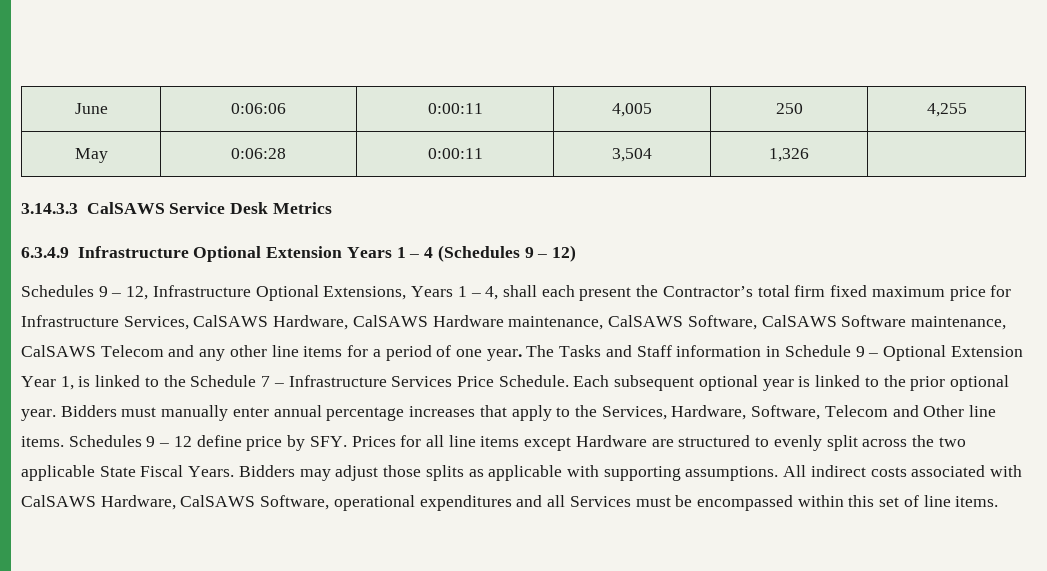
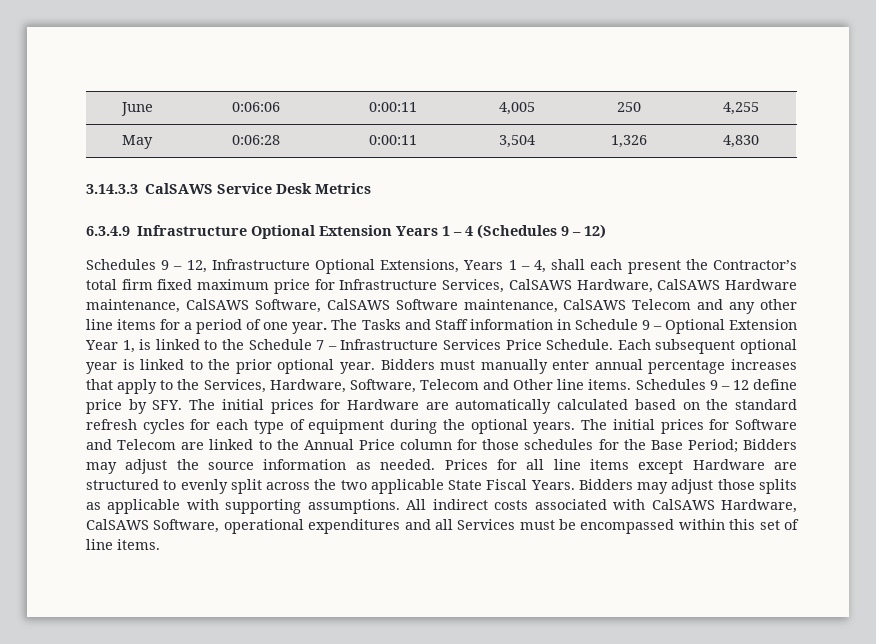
- May | 0:06:28 | 0:00:11 | 3,504 | 1,326 |
+ May | 0:06:28 | 0:00:11 | 3,504 | 1,326 | 4,830
- Schedules 9 – 12 define price by SFY. Prices for all line items except Hardware are structured to evenly split across the two applicable State Fiscal Years.
+ Schedules 9 – 12 define price by SFY. The initial prices for Hardware are automatically calculated based on the standard refresh cycles for each type of equipment during the optional years. The initial prices for Software and Telecom are linked to the Annual Price column for those schedules for the Base Period; Bidders may adjust the source information as needed. Prices for all line items except Hardware are structured to evenly split across the two applicable State Fiscal Years.

